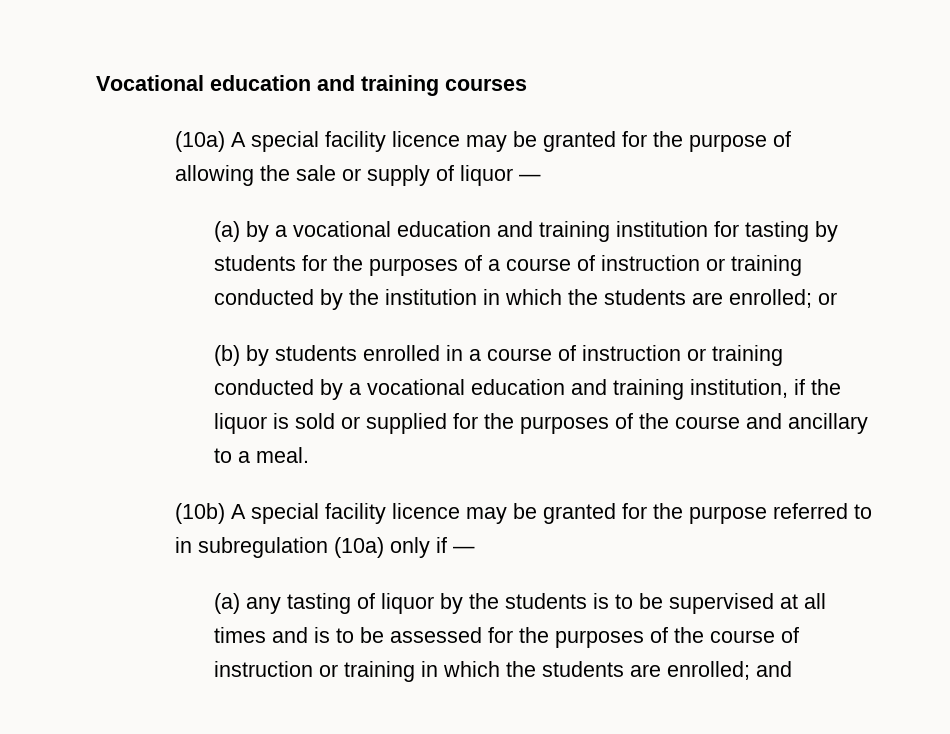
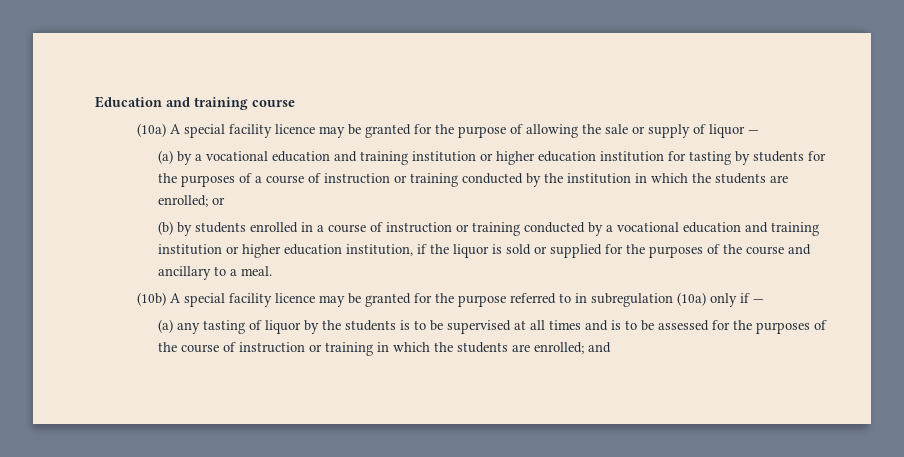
- Vocational education and training courses
+ Education and training course
- (a) by a vocational education and training institution for tasting by students for the purposes of a course of instruction or training conducted by the institution in which the students are enrolled; or
+ (a) by a vocational education and training institution or higher education institution for tasting by students for the purposes of a course of instruction or training conducted by the institution in which the students are enrolled; or
- (b) by students enrolled in a course of instruction or training conducted by a vocational education and training institution, if the liquor is sold or supplied for the purposes of the course and ancillary to a meal.
+ (b) by students enrolled in a course of instruction or training conducted by a vocational education and training institution or higher education institution, if the liquor is sold or supplied for the purposes of the course and ancillary to a meal.

